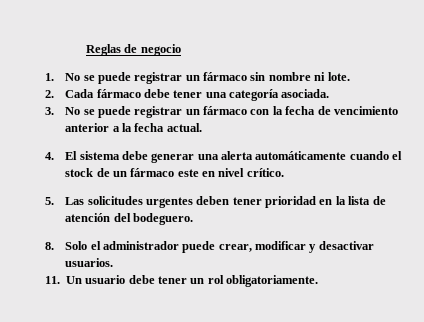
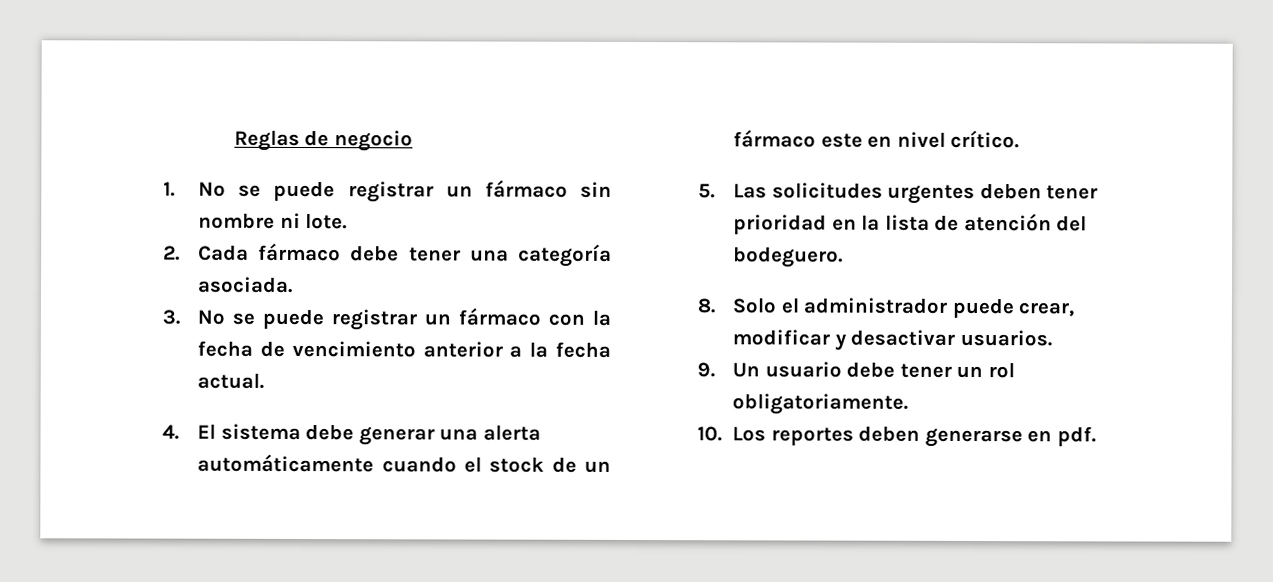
- 11. Un usuario debe tener un rol obligatoriamente.
+ 9. Un usuario debe tener un rol obligatoriamente.
+ 10. Los reportes deben generarse en pdf.

